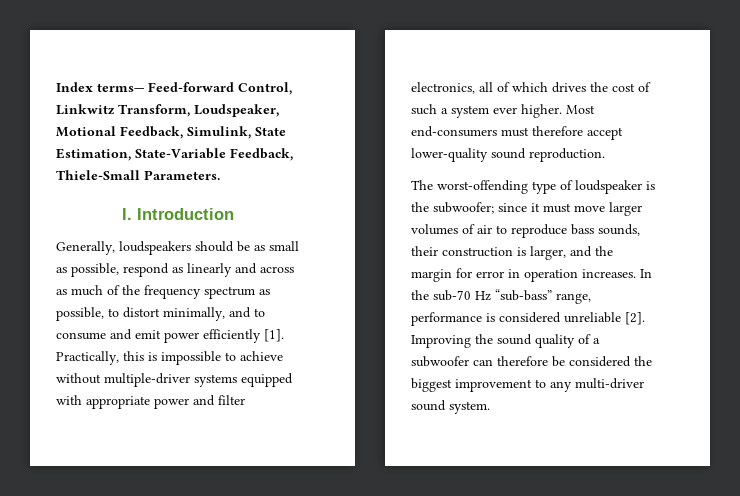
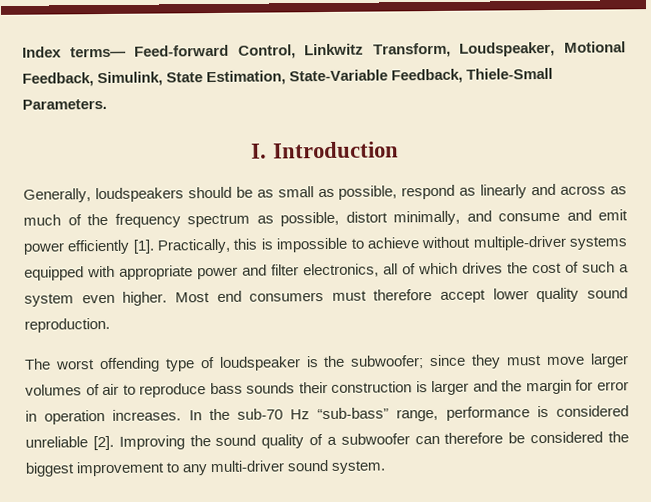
- Generally, loudspeakers should be as small as possible, respond as linearly and across as much of the frequency spectrum as possible, to distort minimally, and to consume and emit power efficiently [1].
+ Generally, loudspeakers should be as small as possible, respond as linearly and across as much of the frequency spectrum as possible, distort minimally, and consume and emit power efficiently [1].
- Practically, this is impossible to achieve without multiple-driver systems equipped with appropriate power and filter electronics, all of which drives the cost of such a system ever higher.
+ Practically, this is impossible to achieve without multiple-driver systems equipped with appropriate power and filter electronics, all of which drives the cost of such a system even higher.
- Most end-consumers must therefore accept lower-quality sound reproduction.
+ Most end consumers must therefore accept lower quality sound reproduction.
- The worst-offending type of loudspeaker is the subwoofer; since it must move larger volumes of air to reproduce bass sounds, their construction is larger, and the margin for error in operation increases.
+ The worst offending type of loudspeaker is the subwoofer; since they must move larger volumes of air to reproduce bass sounds their construction is larger and the margin for error in operation increases.

